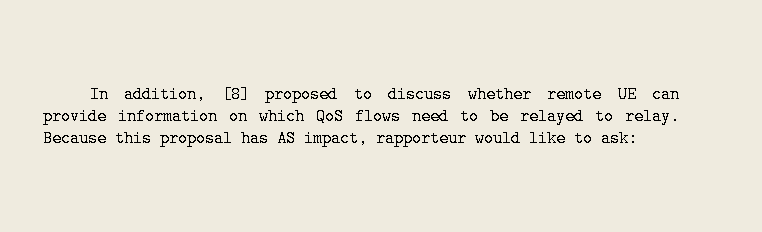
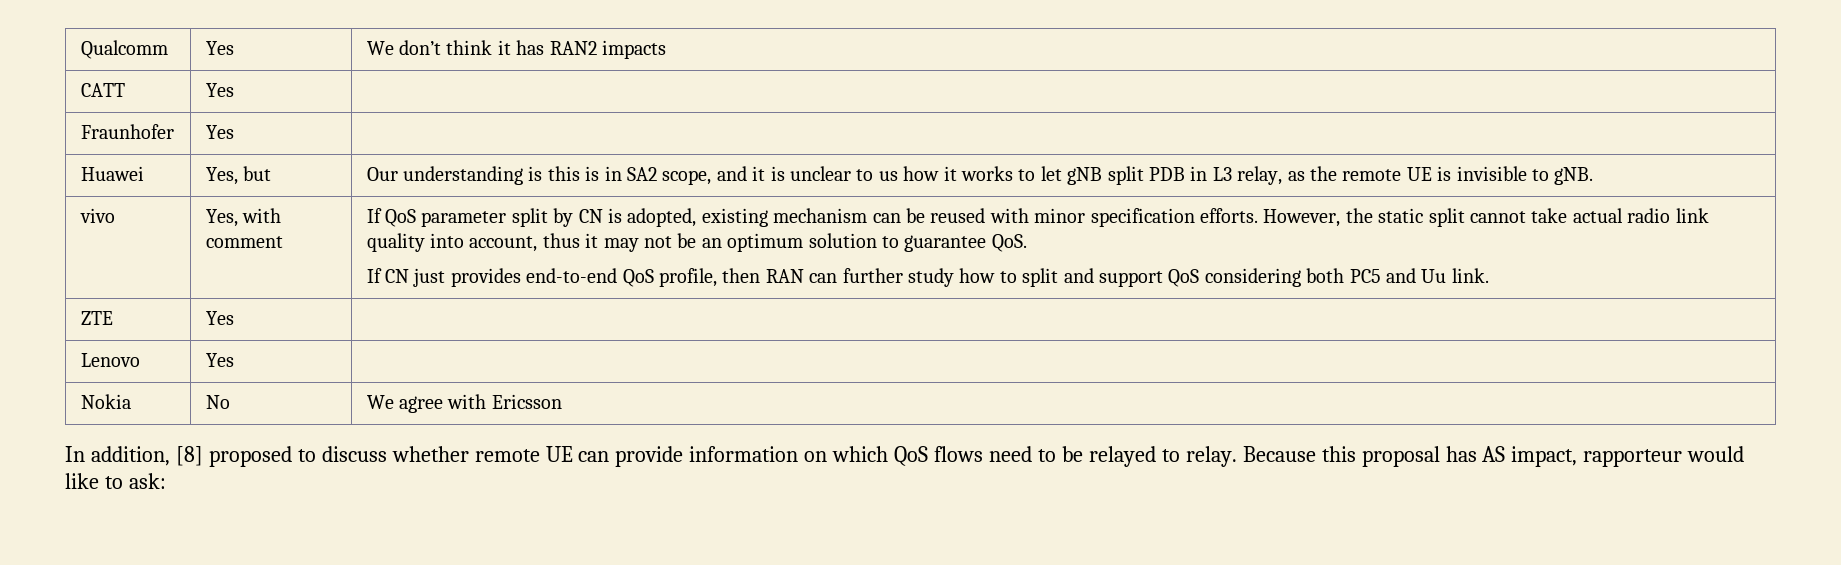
+ Qualcomm | Yes | We don’t think it has RAN2 impacts
+ CATT | Yes |
+ Fraunhofer | Yes |
+ Huawei | Yes, but | Our understanding is this is in SA2 scope, and it is unclear to us how it works to let gNB split PDB in L3 relay, as the remote UE is invisible to gNB.
+ vivo | Yes, with comment | If QoS parameter split by CN is adopted, existing mechanism can be reused with minor specification efforts. However, the static split cannot take actual radio link quality into account, thus it may not be an optimum solution to guarantee QoS.
+ If CN just provides end-to-end QoS profile, then RAN can further study how to split and support QoS considering both PC5 and Uu link.
+ ZTE | Yes |
+ Lenovo | Yes |
+ Nokia | No | We agree with Ericsson

